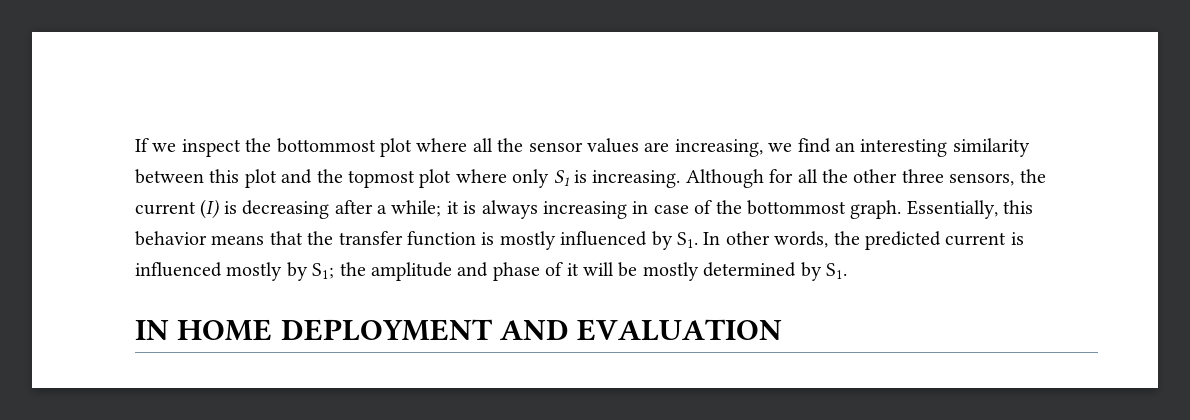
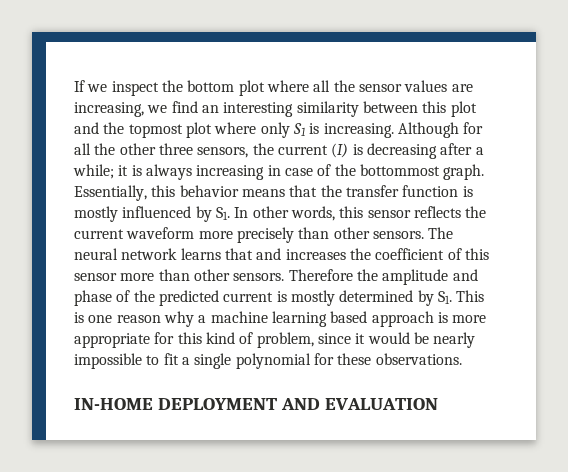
- If we inspect the bottommost plot where all the sensor values are increasing, we find an interesting similarity between this plot and the topmost plot where only S1 is increasing.
+ If we inspect the bottom plot where all the sensor values are increasing, we find an interesting similarity between this plot and the topmost plot where only S1 is increasing.
- Essentially, this behavior means that the transfer function is mostly influenced by S1. In other words, the predicted current is influenced mostly by S1; the amplitude and phase of it will be mostly determined by S1.
- IN HOME DEPLOYMENT AND EVALUATION
+ Essentially, this behavior means that the transfer function is mostly influenced by S1. In other words, this sensor reflects the current waveform more precisely than other sensors. The neural network learns that and increases the coefficient of this sensor more than other sensors. Therefore the amplitude and phase of the predicted current is mostly determined by S1. This is one reason why a machine learning based approach is more appropriate for this kind of problem, since it would be nearly impossible to fit a single polynomial for these observations.
+ IN-HOME DEPLOYMENT AND EVALUATION

